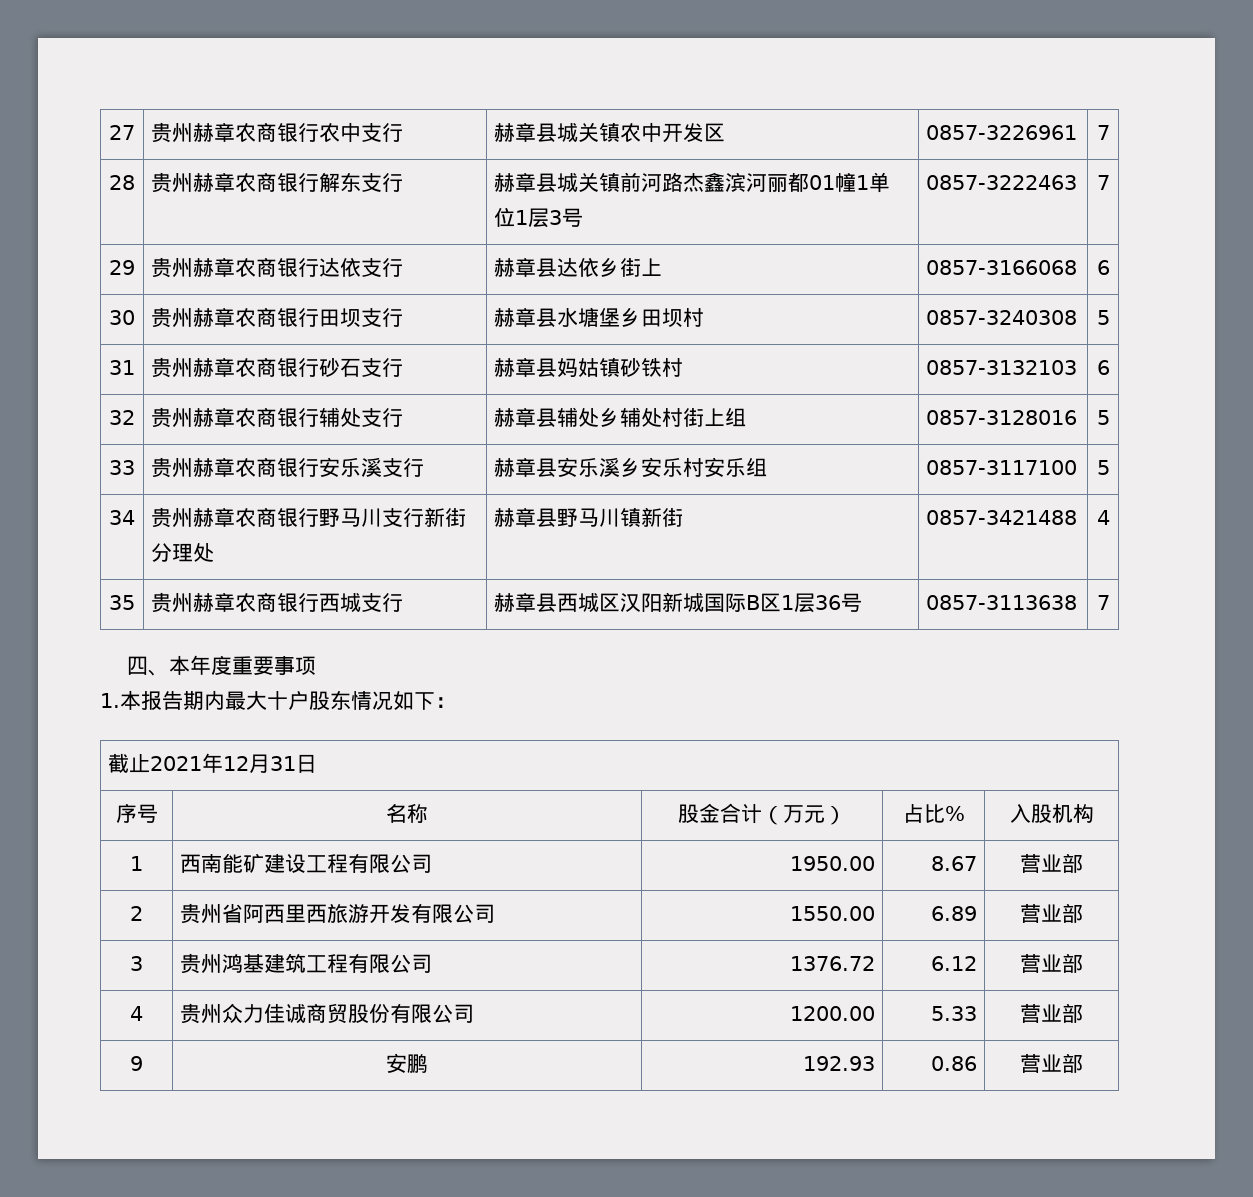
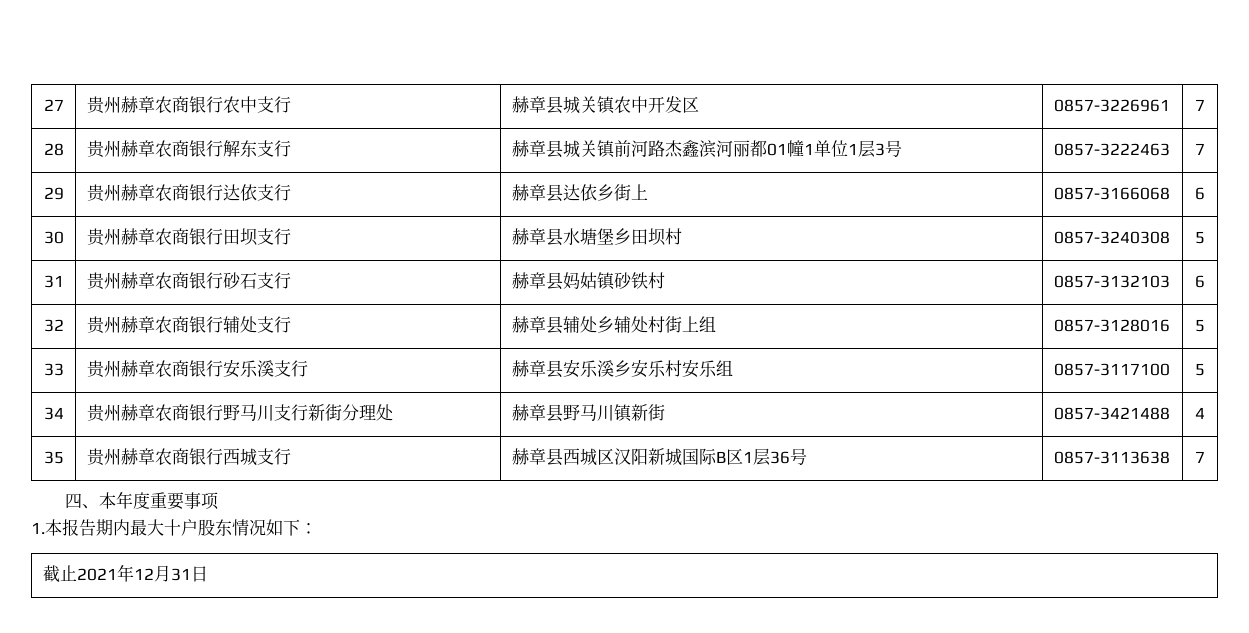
- 序号 | 名称 | 股金合计（万元） | 占比% | 入股机构
- 1 | 西南能矿建设工程有限公司 | 1950.00 | 8.67 | 营业部
- 2 | 贵州省阿西里西旅游开发有限公司 | 1550.00 | 6.89 | 营业部
- 3 | 贵州鸿基建筑工程有限公司 | 1376.72 | 6.12 | 营业部
- 4 | 贵州众力佳诚商贸股份有限公司 | 1200.00 | 5.33 | 营业部
- 9 | 安鹏 | 192.93 | 0.86 | 营业部

